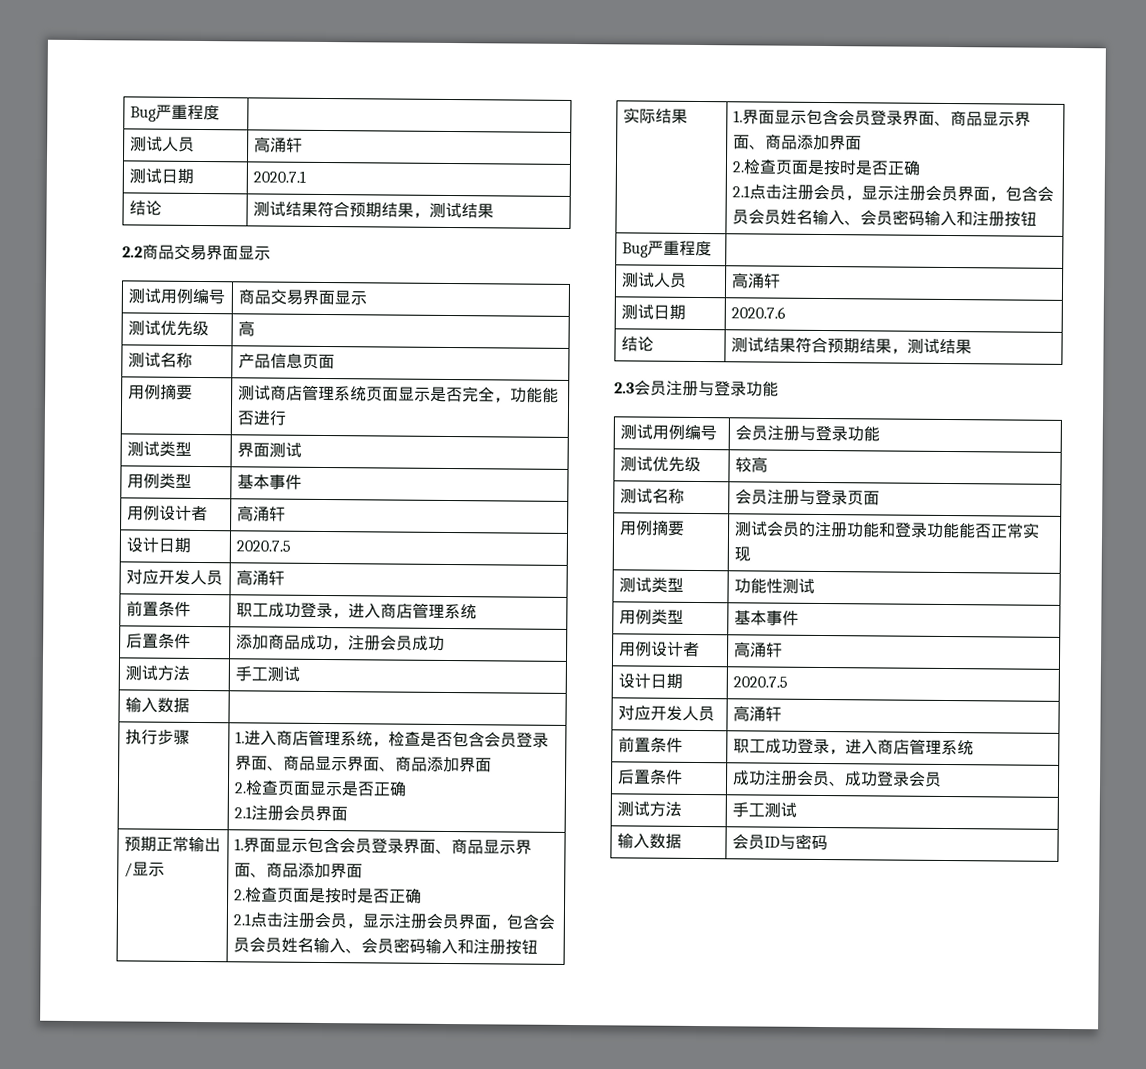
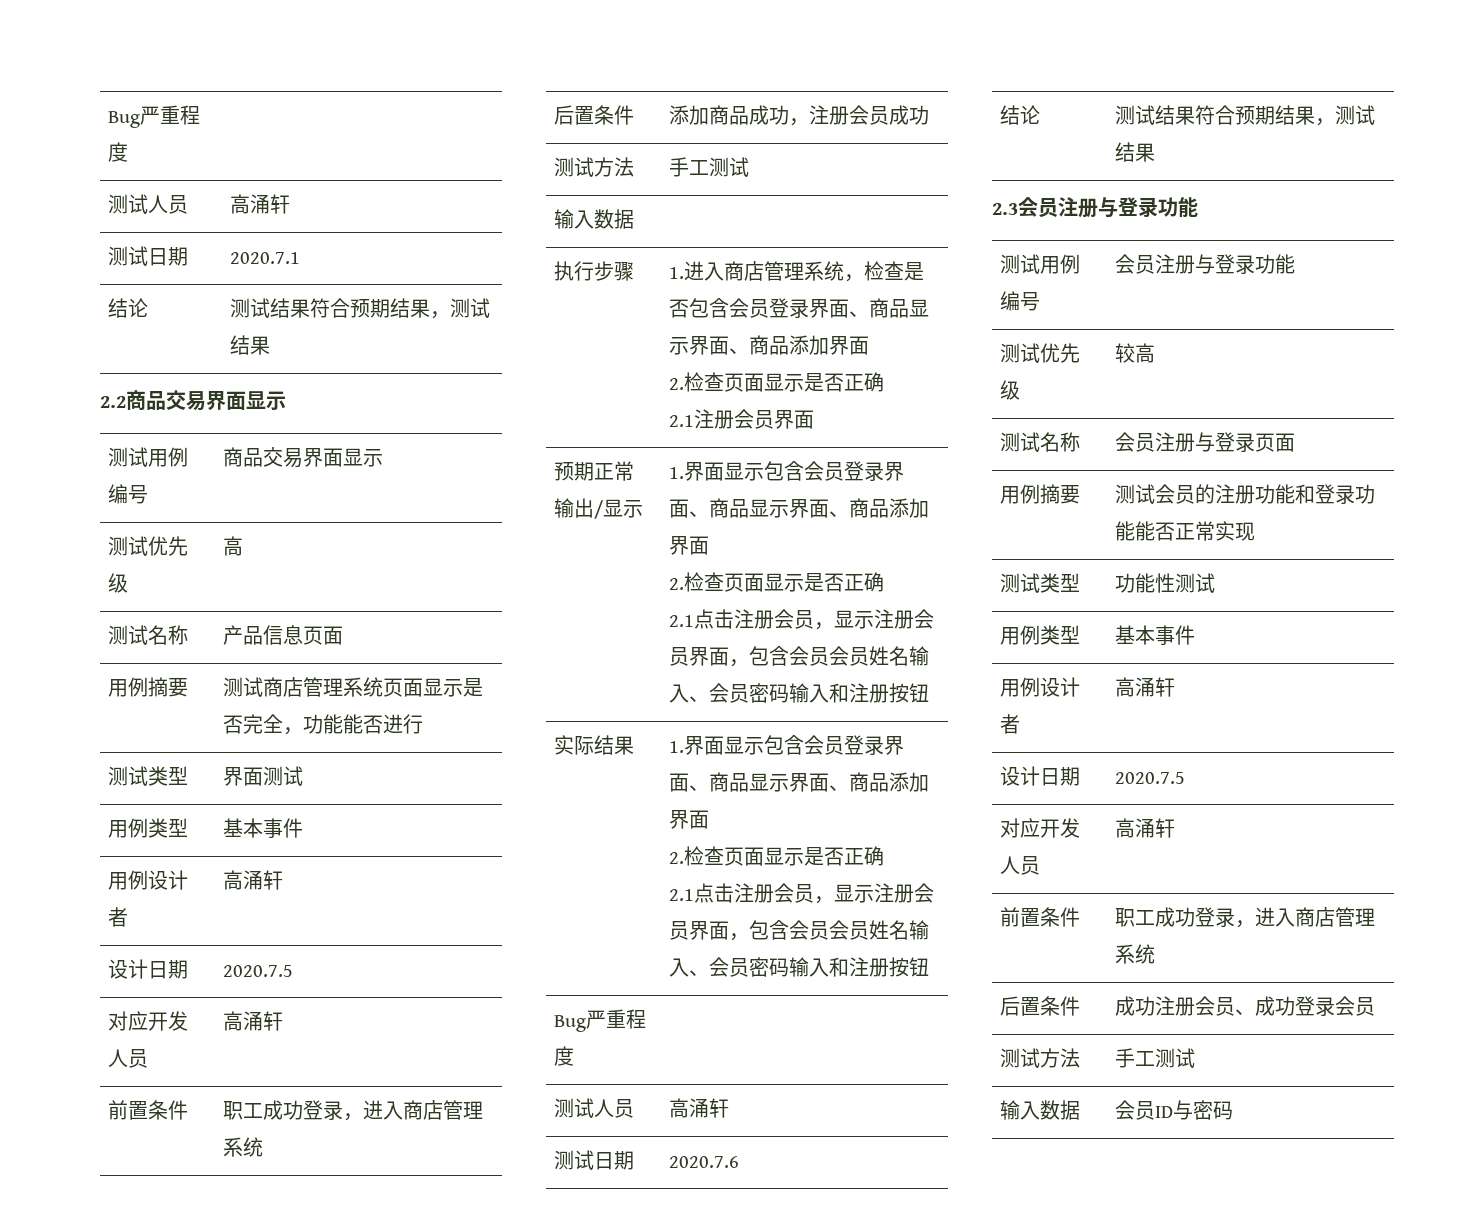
  预期正常输出/显示 | 1.界面显示包含会员登录界面、商品显示界面、商品添加界面
- 2.检查页面是按时是否正确
+ 2.检查页面显示是否正确
  实际结果 | 1.界面显示包含会员登录界面、商品显示界面、商品添加界面
- 2.检查页面是按时是否正确
+ 2.检查页面显示是否正确

